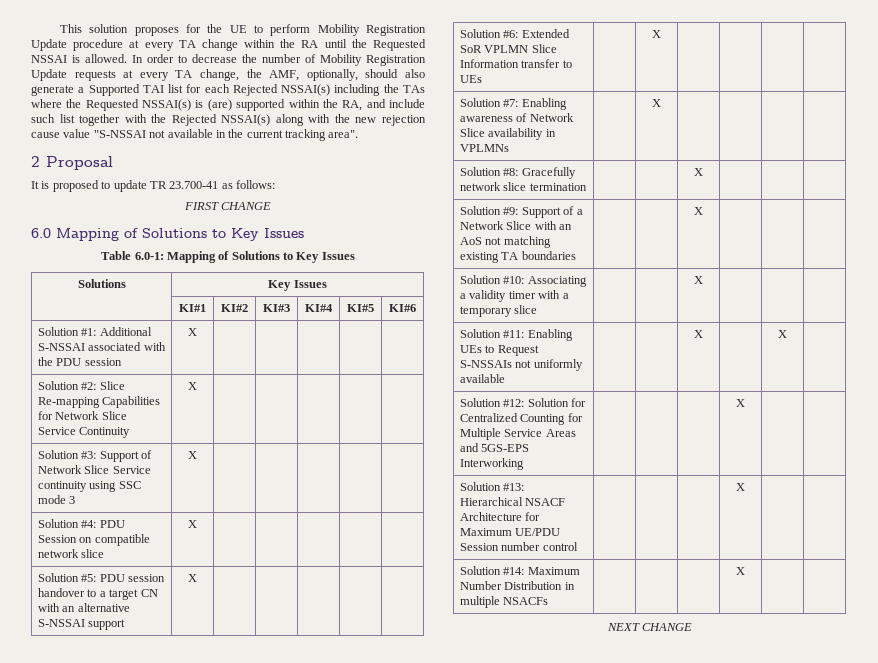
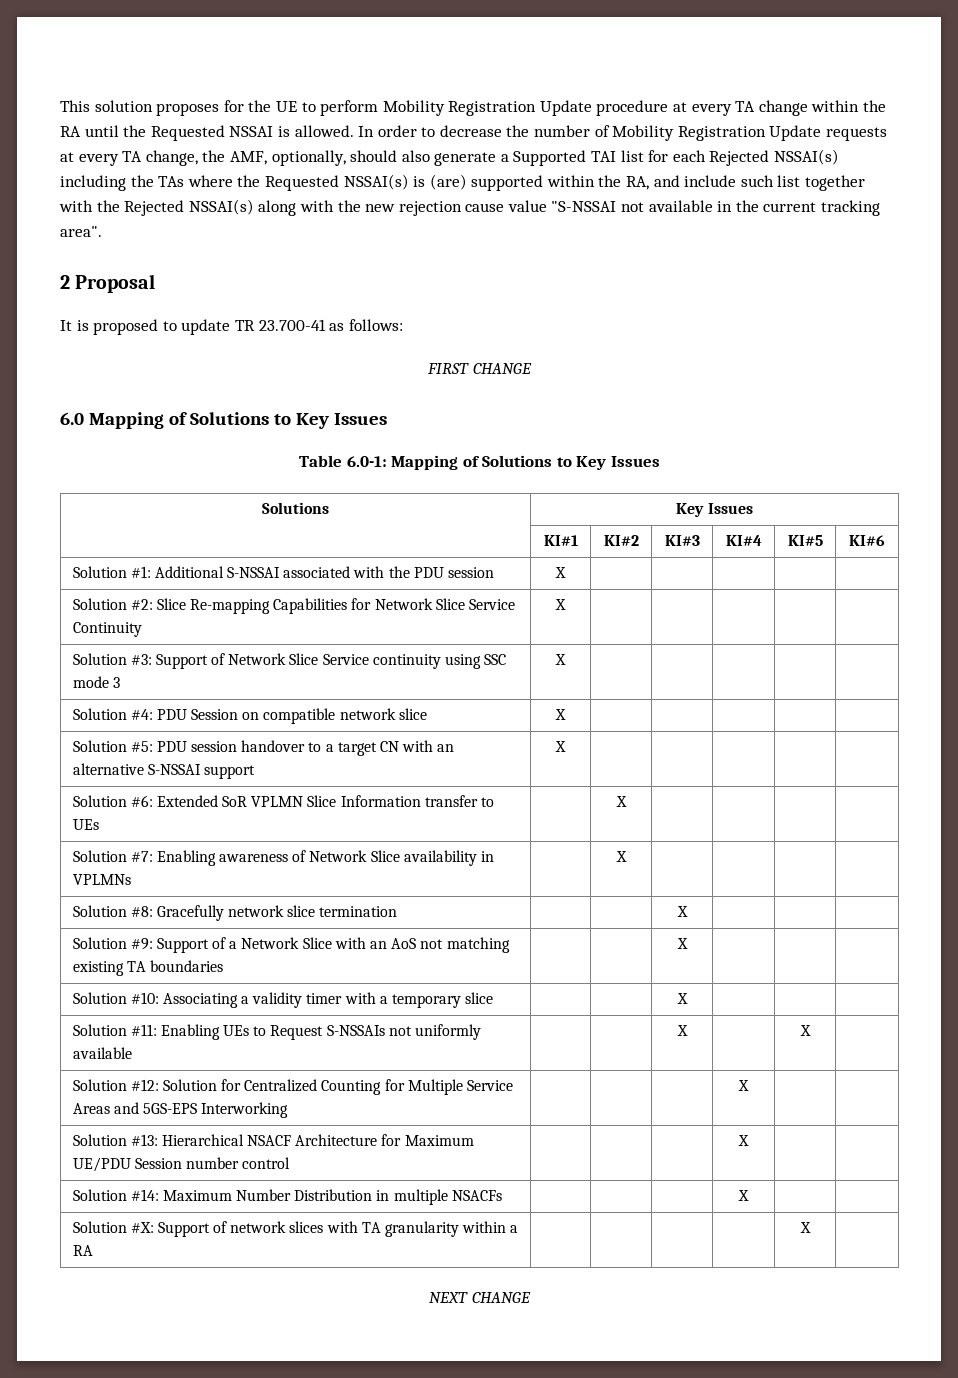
+ Solution #X: Support of network slices with TA granularity within a RA | | | | | X |

